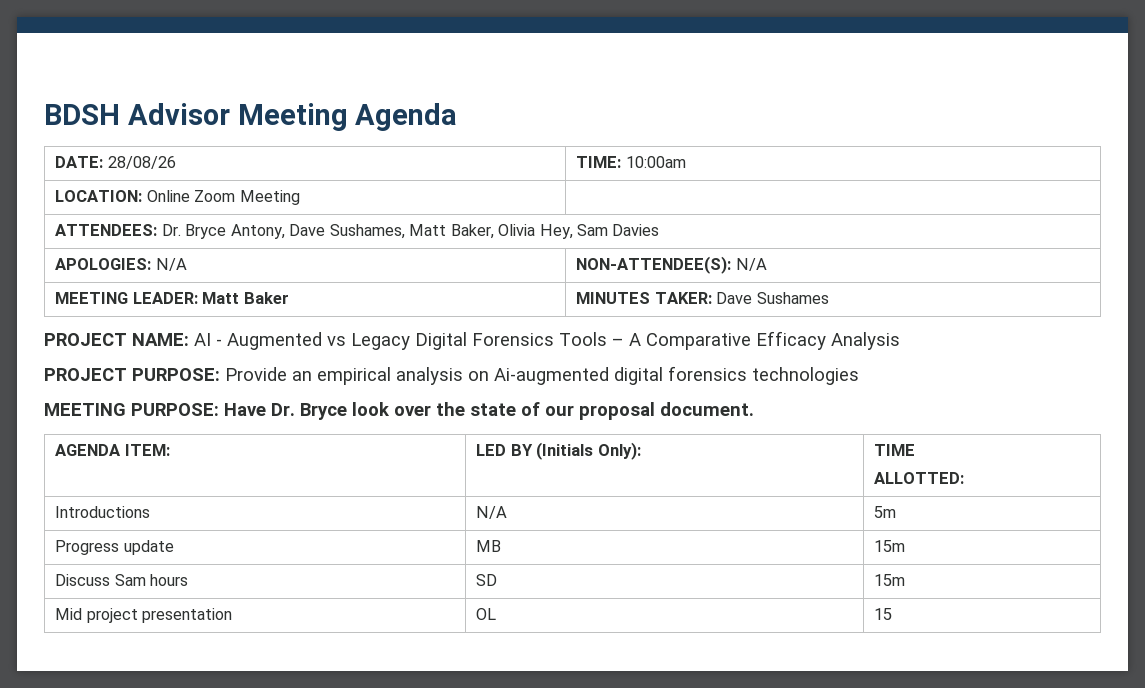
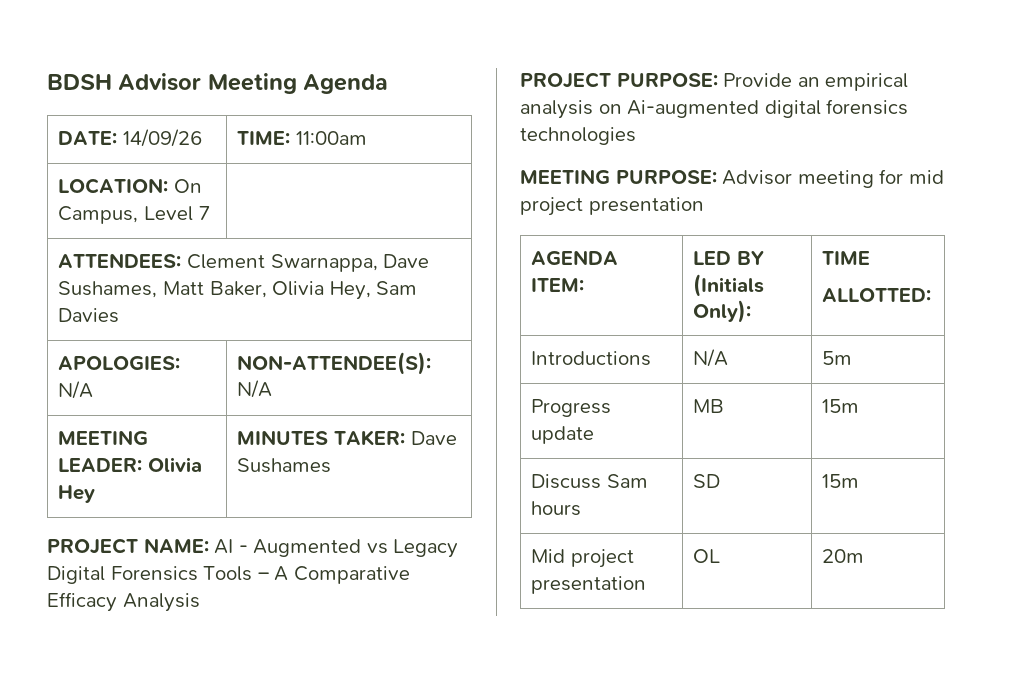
- DATE: 28/08/26 | TIME: 10:00am
+ DATE: 14/09/26 | TIME: 11:00am
- LOCATION: Online Zoom Meeting |
- ATTENDEES: Dr. Bryce Antony, Dave Sushames, Matt Baker, Olivia Hey, Sam Davies
+ LOCATION: On Campus, Level 7 |
+ ATTENDEES: Clement Swarnappa, Dave Sushames, Matt Baker, Olivia Hey, Sam Davies
- MEETING LEADER: Matt Baker | MINUTES TAKER: Dave Sushames
+ MEETING LEADER: Olivia Hey | MINUTES TAKER: Dave Sushames
- MEETING PURPOSE: Have Dr. Bryce look over the state of our proposal document.
+ MEETING PURPOSE: Advisor meeting for mid project presentation
- Mid project presentation | OL | 15
+ Mid project presentation | OL | 20m

